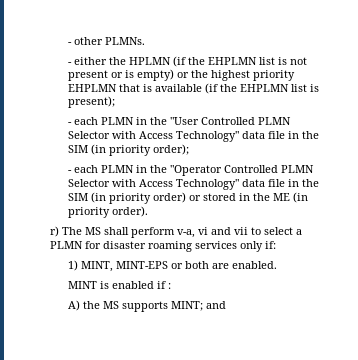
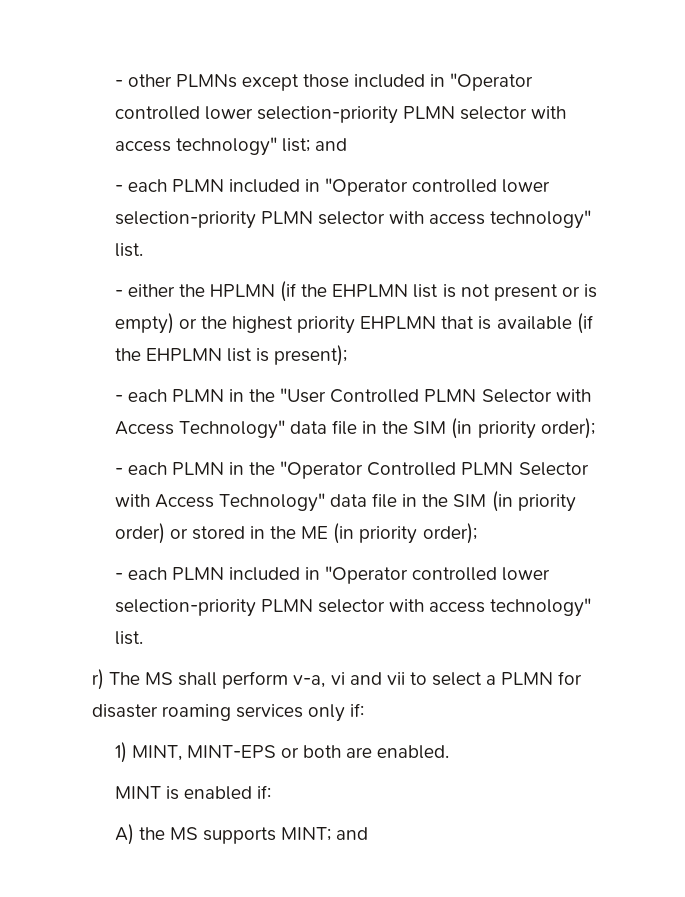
- - other PLMNs.
+ - other PLMNs except those included in "Operator controlled lower selection-priority PLMN selector with access technology" list; and
+ - each PLMN included in "Operator controlled lower selection-priority PLMN selector with access technology" list.
- - each PLMN in the "Operator Controlled PLMN Selector with Access Technology" data file in the SIM (in priority order) or stored in the ME (in priority order).
+ - each PLMN in the "Operator Controlled PLMN Selector with Access Technology" data file in the SIM (in priority order) or stored in the ME (in priority order);
+ - each PLMN included in "Operator controlled lower selection-priority PLMN selector with access technology" list.
- MINT is enabled if :
+ MINT is enabled if:

